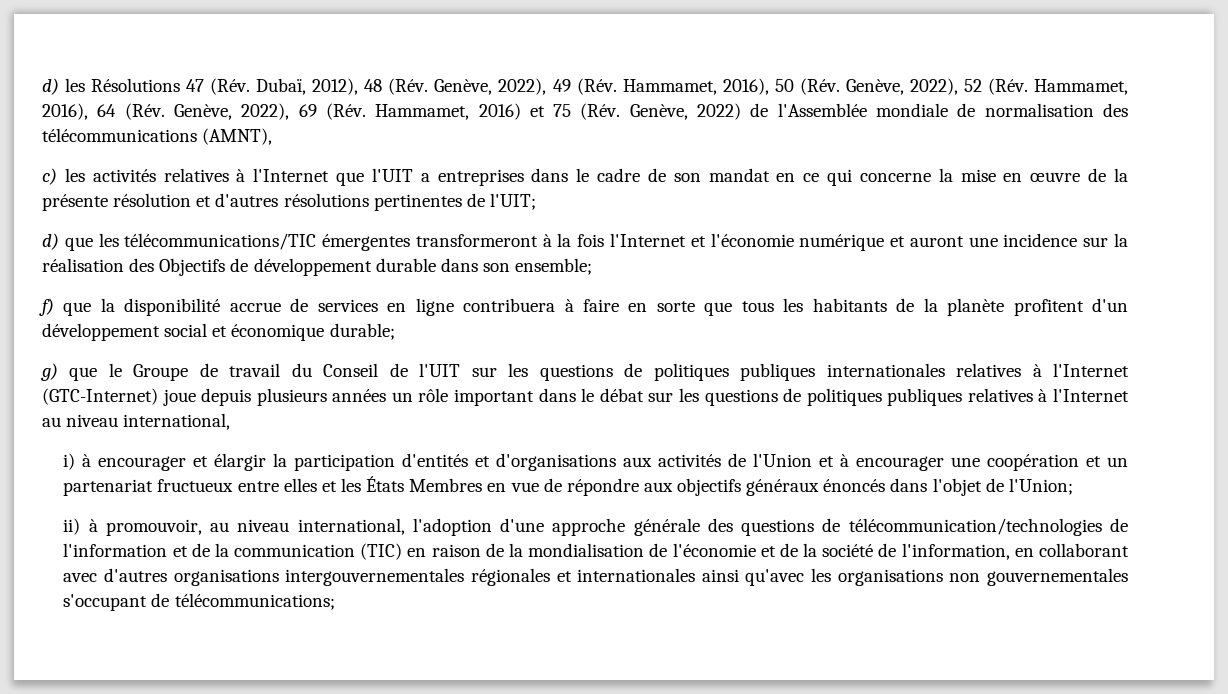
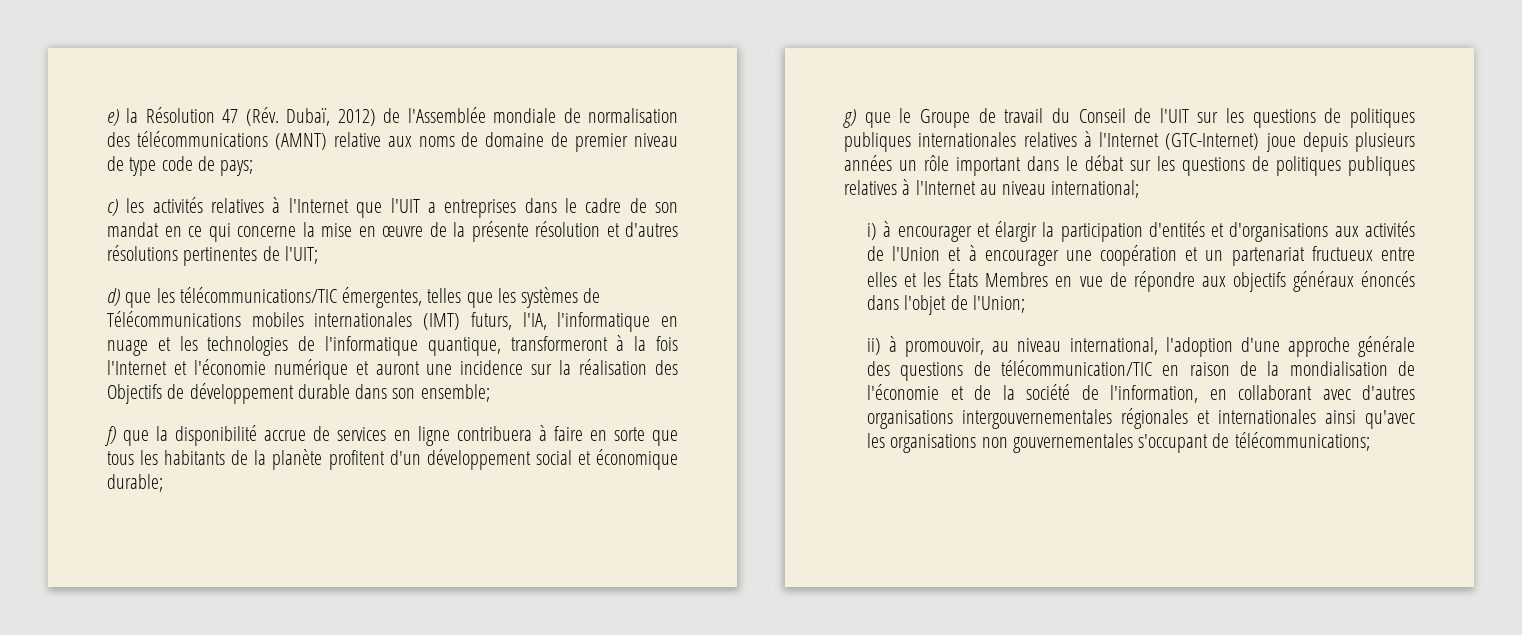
- d) les Résolutions 47 (Rév. Dubaï, 2012), 48 (Rév. Genève, 2022), 49 (Rév. Hammamet, 2016), 50 (Rév. Genève, 2022), 52 (Rév. Hammamet, 2016), 64 (Rév. Genève, 2022), 69 (Rév. Hammamet, 2016) et 75 (Rév. Genève, 2022) de l'Assemblée mondiale de normalisation des télécommunications (AMNT),
+ e) la Résolution 47 (Rév. Dubaï, 2012) de l'Assemblée mondiale de normalisation des télécommunications (AMNT) relative aux noms de domaine de premier niveau de type code de pays;
- d) que les télécommunications/TIC émergentes transformeront à la fois l'Internet et l'économie numérique et auront une incidence sur la réalisation des Objectifs de développement durable dans son ensemble;
+ d) que les télécommunications/TIC émergentes, telles que les systèmes de Télécommunications mobiles internationales (IMT) futurs, l'IA, l'informatique en nuage et les technologies de l'informatique quantique, transformeront à la fois l'Internet et l'économie numérique et auront une incidence sur la réalisation des Objectifs de développement durable dans son ensemble;
- g) que le Groupe de travail du Conseil de l'UIT sur les questions de politiques publiques internationales relatives à l'Internet (GTC-Internet) joue depuis plusieurs années un rôle important dans le débat sur les questions de politiques publiques relatives à l'Internet au niveau international,
+ g) que le Groupe de travail du Conseil de l'UIT sur les questions de politiques publiques internationales relatives à l'Internet (GTC-Internet) joue depuis plusieurs années un rôle important dans le débat sur les questions de politiques publiques relatives à l'Internet au niveau international;
- ii) à promouvoir, au niveau international, l'adoption d'une approche générale des questions de télécommunication/technologies de l'information et de la communication (TIC) en raison de la mondialisation de l'économie et de la société de l'information, en collaborant avec d'autres organisations intergouvernementales régionales et internationales ainsi qu'avec les organisations non gouvernementales s'occupant de télécommunications;
+ ii) à promouvoir, au niveau international, l'adoption d'une approche générale des questions de télécommunication/TIC en raison de la mondialisation de l'économie et de la société de l'information, en collaborant avec d'autres organisations intergouvernementales régionales et internationales ainsi qu'avec les organisations non gouvernementales s'occupant de télécommunications;

